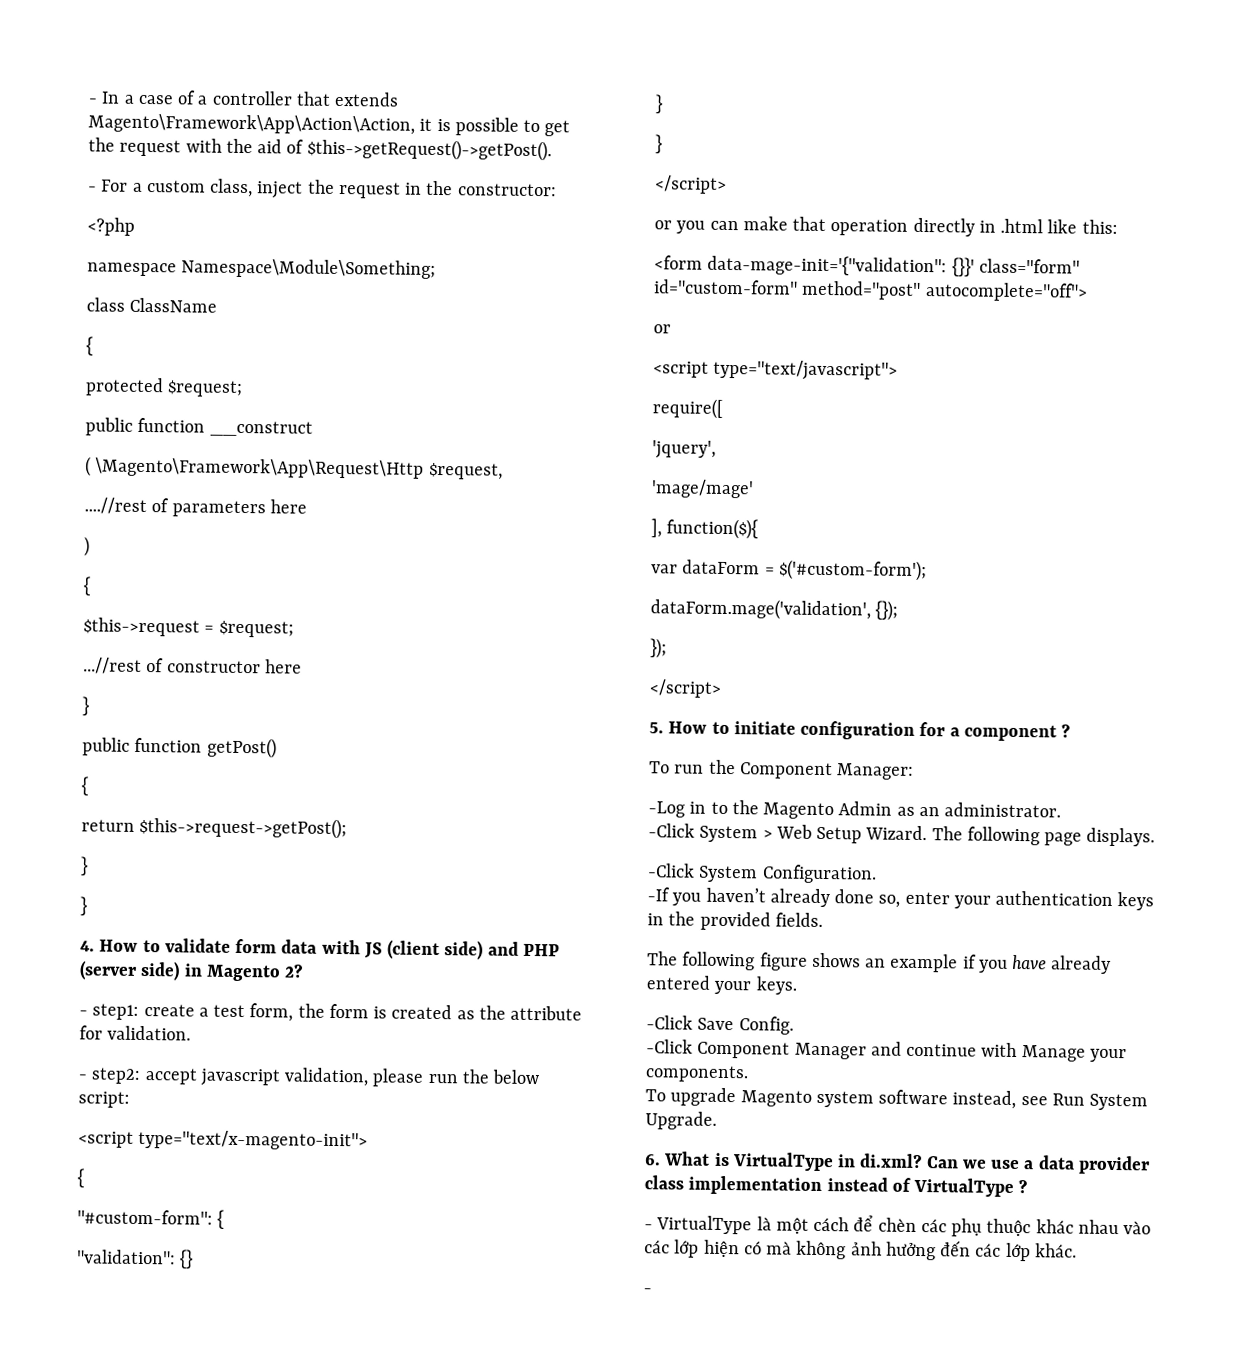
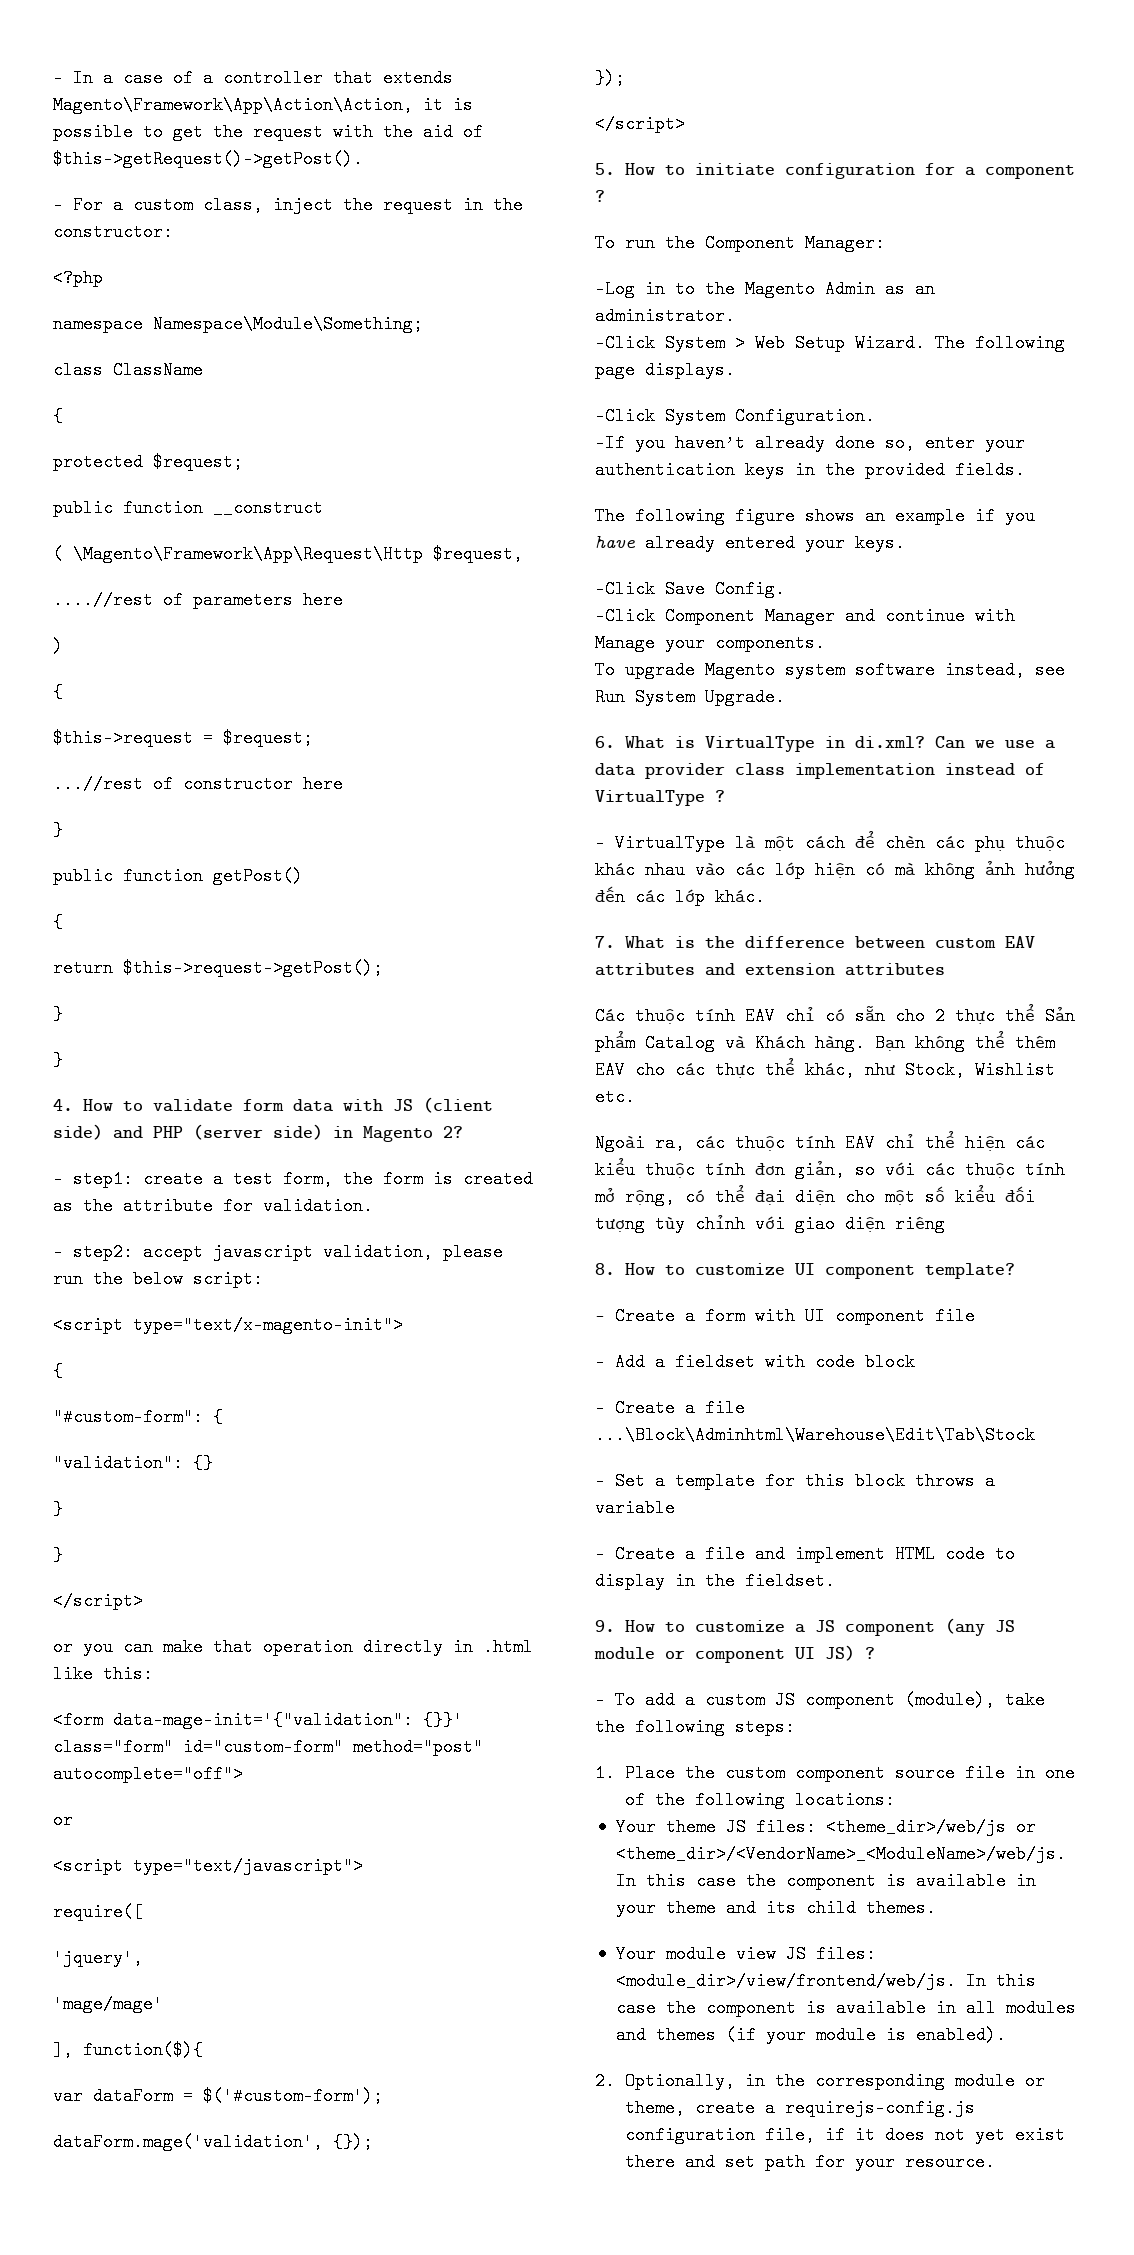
  - VirtualType là một cách để chèn các phụ thuộc khác nhau vào các lớp hiện có mà không ảnh hưởng đến các lớp khác.
- -
+ 7. What is the difference between custom EAV attributes and extension attributes
+ Các thuộc tính EAV chỉ có sẵn cho 2 thực thể Sản phẩm Catalog và Khách hàng. Bạn không thể thêm EAV cho các thực thể khác, như Stock, Wishlist etc.
+ Ngoài ra, các thuộc tính EAV chỉ thể hiện các kiểu thuộc tính đơn giản, so với các thuộc tính mở rộng, có thể đại diện cho một số kiểu đối tượng tùy chỉnh với giao diện riêng
+ 8. How to customize UI component template?
+ - Create a form with UI component file
+ - Add a fieldset with code block
+ - Create a file ...\Block\Adminhtml\Warehouse\Edit\Tab\Stock
+ - Set a template for this block throws a variable
+ - Create a file and implement HTML code to display in the fieldset.
+ 9. How to customize a JS component (any JS module or component UI JS) ?
+ - To add a custom JS component (module), take the following steps:
+ 1. Place the custom component source file in one of the following locations:
+ Your theme JS files: <theme_dir>/web/js or <theme_dir>/<VendorName>_<ModuleName>/web/js. In this case the component is available in your theme and its child themes.
+ Your module view JS files: <module_dir>/view/frontend/web/js. In this case the component is available in all modules and themes (if your module is enabled).
+ 2. Optionally, in the corresponding module or theme, create a requirejs-config.js configuration file, if it does not yet exist there and set path for your resource.

